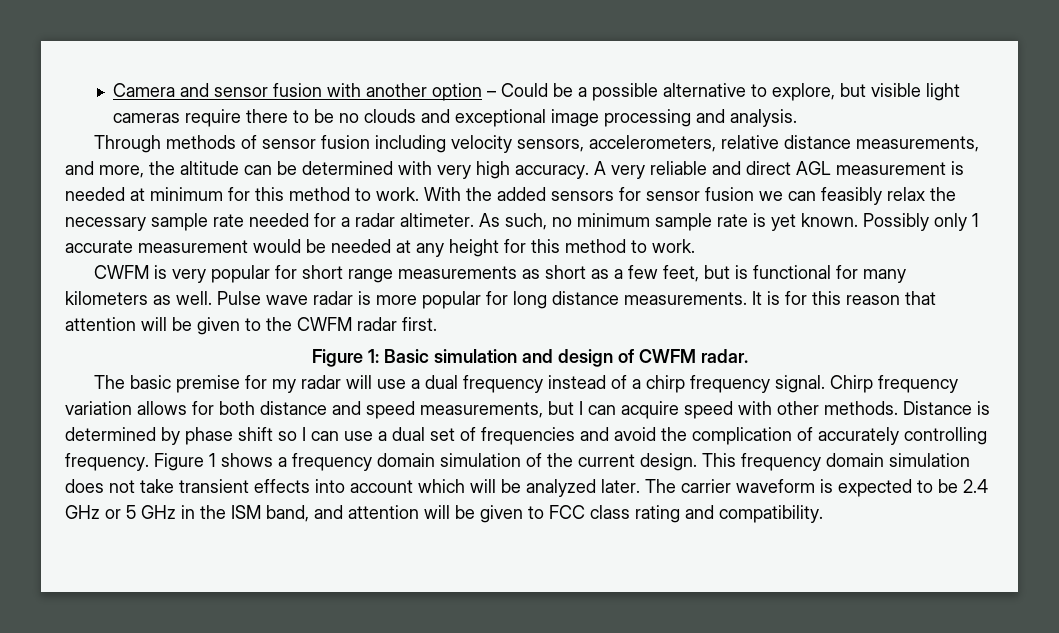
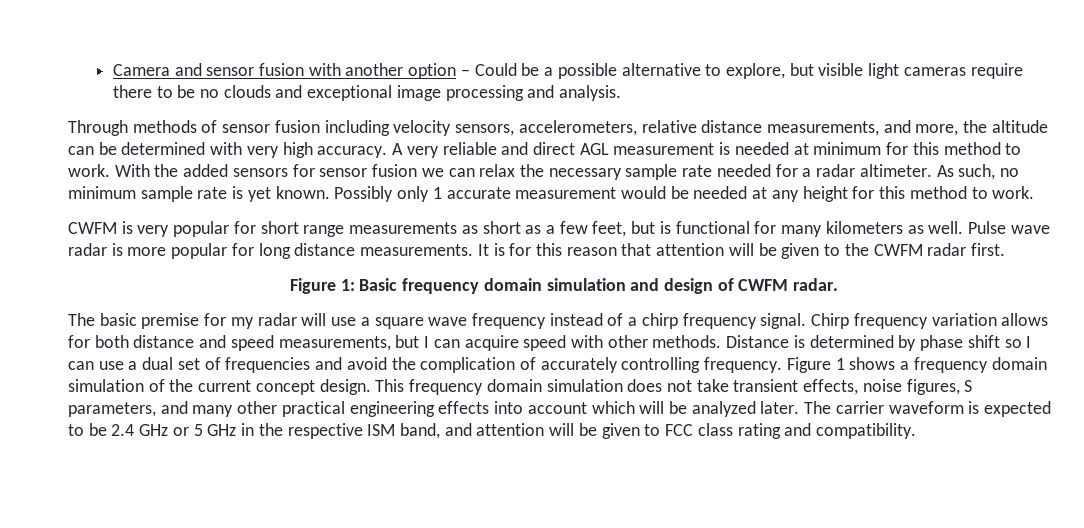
- With the added sensors for sensor fusion we can feasibly relax the necessary sample rate needed for a radar altimeter.
+ With the added sensors for sensor fusion we can relax the necessary sample rate needed for a radar altimeter.
- Figure 1: Basic simulation and design of CWFM radar.
+ Figure 1: Basic frequency domain simulation and design of CWFM radar.
- The basic premise for my radar will use a dual frequency instead of a chirp frequency signal.
+ The basic premise for my radar will use a square wave frequency instead of a chirp frequency signal.
- Figure 1 shows a frequency domain simulation of the current design.
+ Figure 1 shows a frequency domain simulation of the current concept design.
- This frequency domain simulation does not take transient effects into account which will be analyzed later.
+ This frequency domain simulation does not take transient effects, noise figures, S parameters, and many other practical engineering effects into account which will be analyzed later.
- The carrier waveform is expected to be 2.4 GHz or 5 GHz in the ISM band, and attention will be given to FCC class rating and compatibility.
+ The carrier waveform is expected to be 2.4 GHz or 5 GHz in the respective ISM band, and attention will be given to FCC class rating and compatibility.

